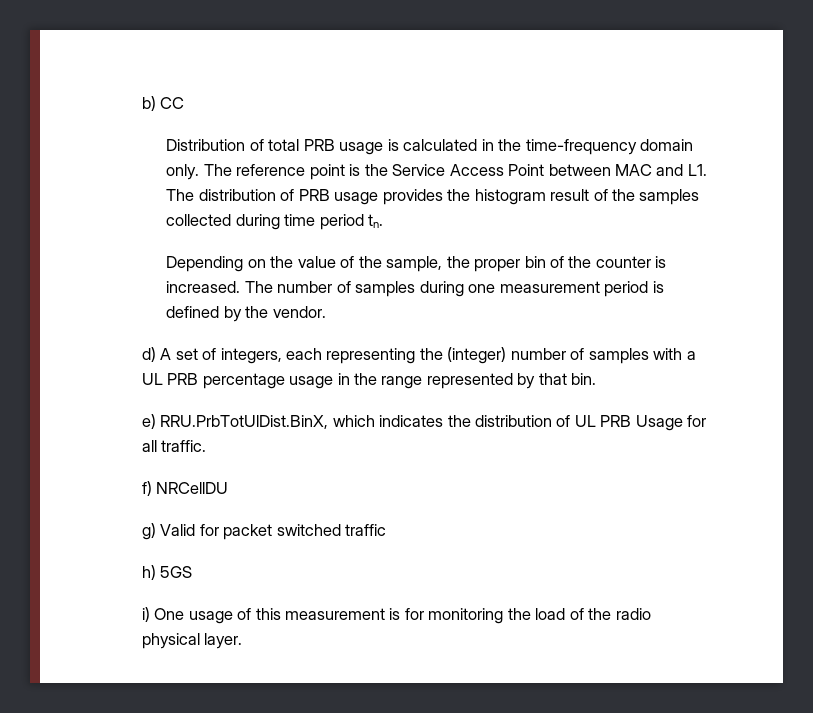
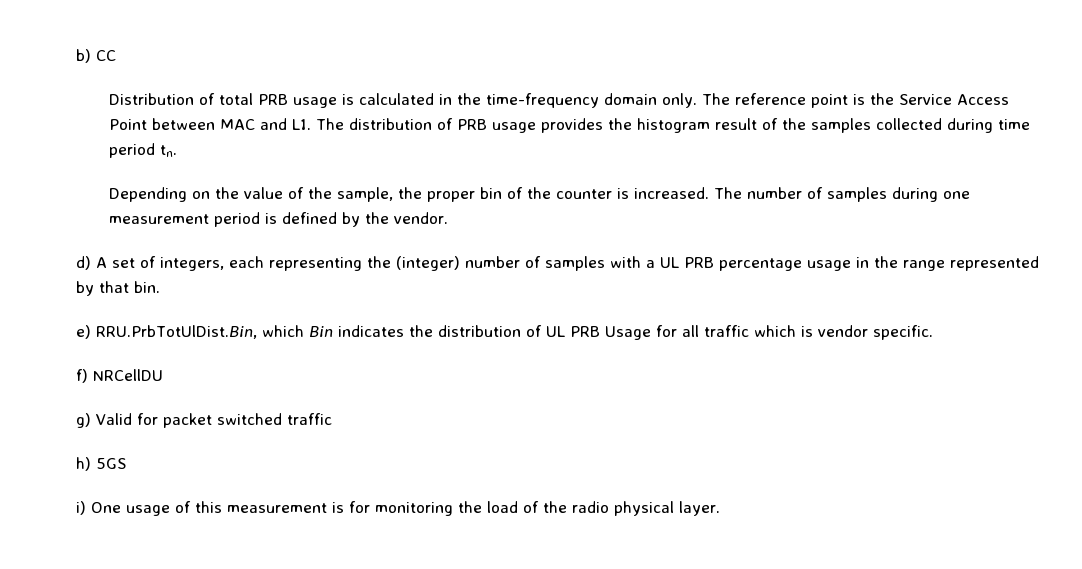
- e) RRU.PrbTotUlDist.BinX, which indicates the distribution of UL PRB Usage for all traffic.
+ e) RRU.PrbTotUlDist.Bin, which Bin indicates the distribution of UL PRB Usage for all traffic which is vendor specific.

